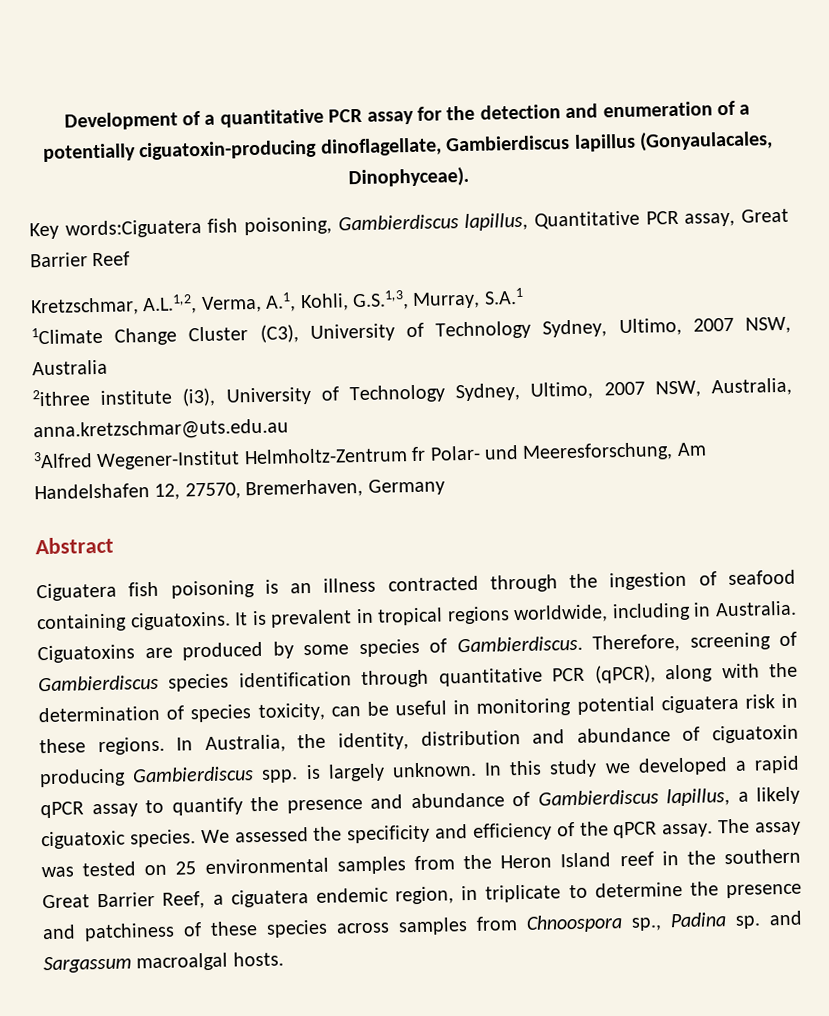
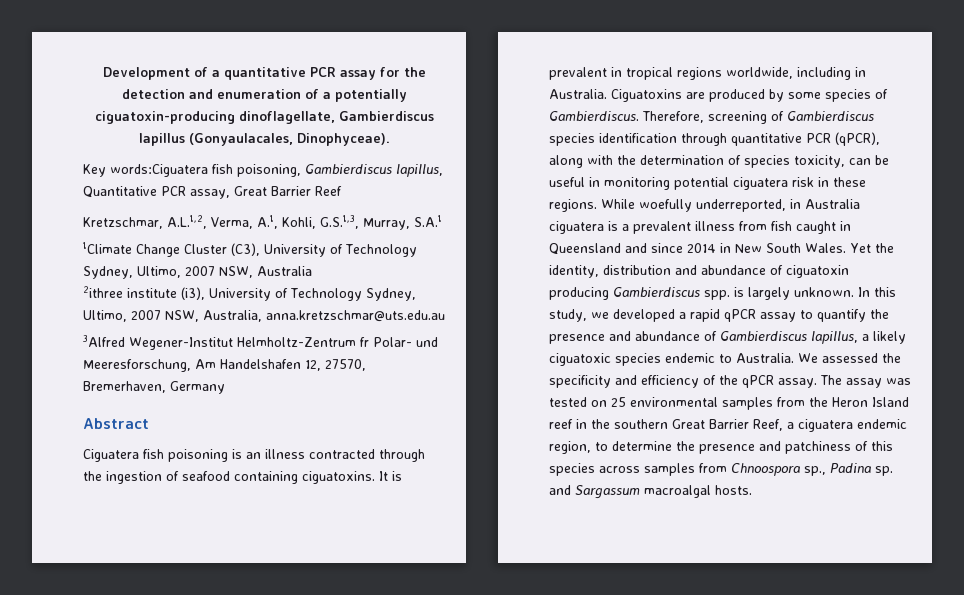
- In Australia, the identity, distribution and abundance of ciguatoxin producing Gambierdiscus spp. is largely unknown.
+ While woefully underreported, in Australia ciguatera is a prevalent illness from fish caught in Queensland and since 2014 in New South Wales. Yet the identity, distribution and abundance of ciguatoxin producing Gambierdiscus spp. is largely unknown.
- In this study we developed a rapid qPCR assay to quantify the presence and abundance of Gambierdiscus lapillus, a likely ciguatoxic species.
+ In this study, we developed a rapid qPCR assay to quantify the presence and abundance of Gambierdiscus lapillus, a likely ciguatoxic species endemic to Australia.
- The assay was tested on 25 environmental samples from the Heron Island reef in the southern Great Barrier Reef, a ciguatera endemic region, in triplicate to determine the presence and patchiness of these species across samples from Chnoospora sp., Padina sp. and Sargassum macroalgal hosts.
+ The assay was tested on 25 environmental samples from the Heron Island reef in the southern Great Barrier Reef, a ciguatera endemic region, to determine the presence and patchiness of this species across samples from Chnoospora sp., Padina sp. and Sargassum macroalgal hosts.

